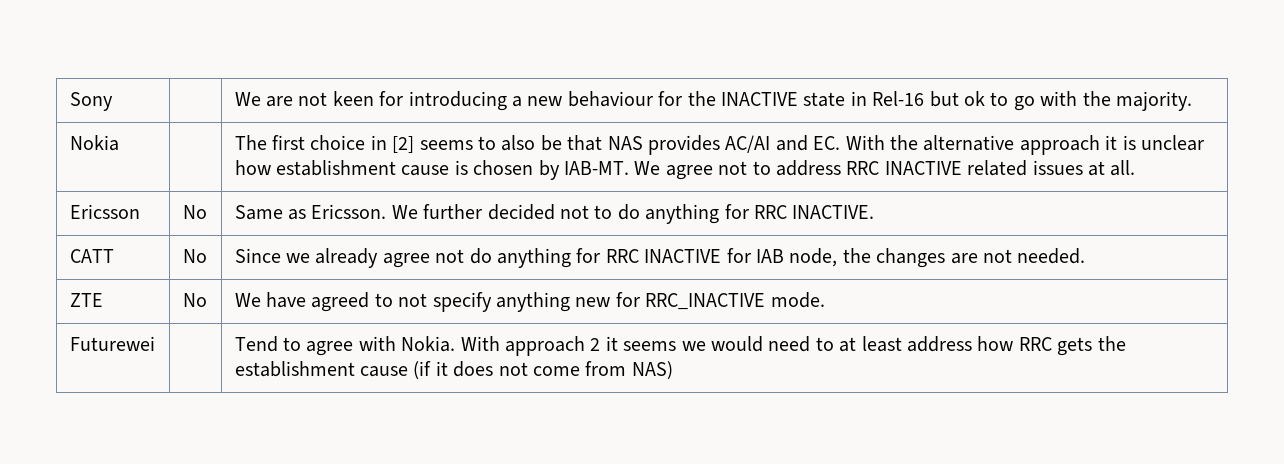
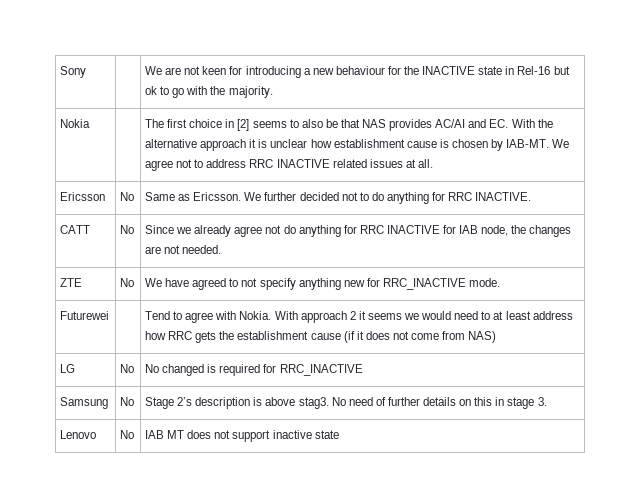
+ LG | No | No changed is required for RRC_INACTIVE
+ Samsung | No | Stage 2’s description is above stag3. No need of further details on this in stage 3.
+ Lenovo | No | IAB MT does not support inactive state

